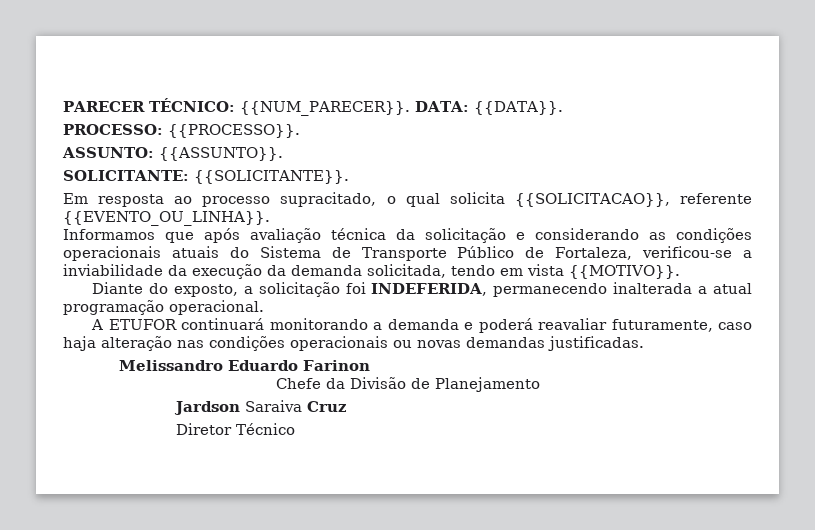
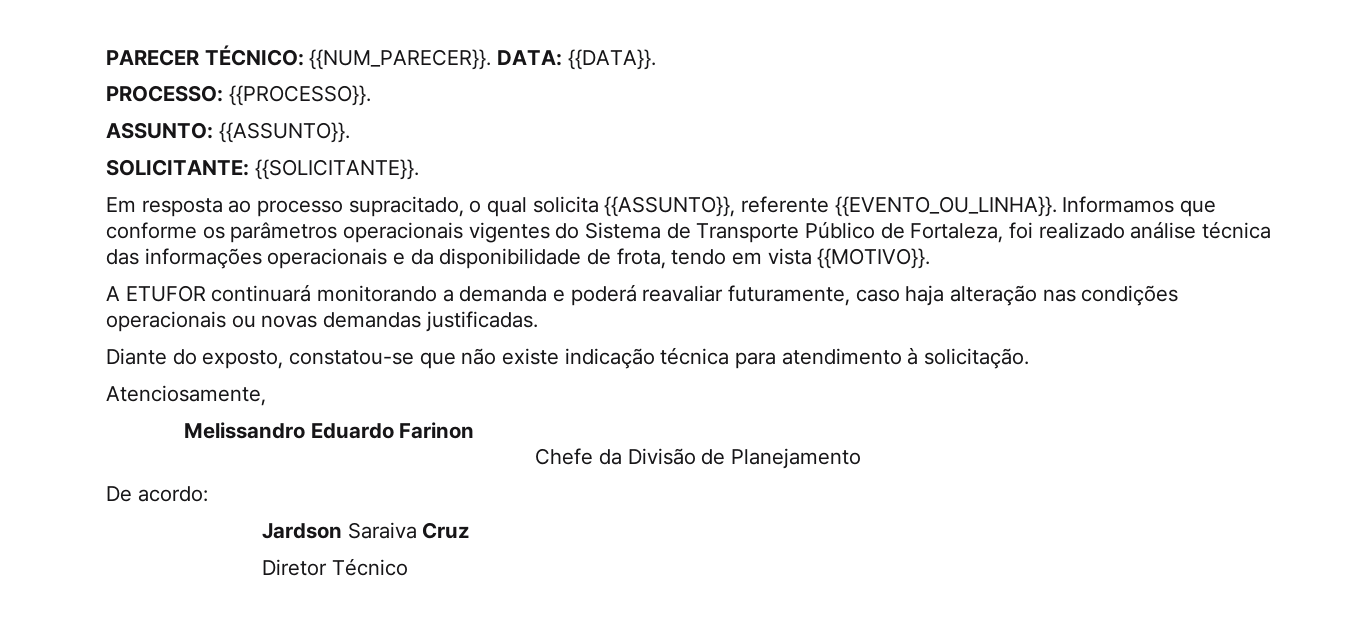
- Em resposta ao processo supracitado, o qual solicita {{SOLICITACAO}}, referente {{EVENTO_OU_LINHA}}.
- Informamos que após avaliação técnica da solicitação e considerando as condições operacionais atuais do Sistema de Transporte Público de Fortaleza, verificou-se a inviabilidade da execução da demanda solicitada, tendo em vista {{MOTIVO}}.
- Diante do exposto, a solicitação foi INDEFERIDA, permanecendo inalterada a atual programação operacional.
+ Em resposta ao processo supracitado, o qual solicita {{ASSUNTO}}, referente {{EVENTO_OU_LINHA}}. Informamos que conforme os parâmetros operacionais vigentes do Sistema de Transporte Público de Fortaleza, foi realizado análise técnica das informações operacionais e da disponibilidade de frota, tendo em vista {{MOTIVO}}.
+ Diante do exposto, constatou-se que não existe indicação técnica para atendimento à solicitação.
+ Atenciosamente,
+ De acordo:

